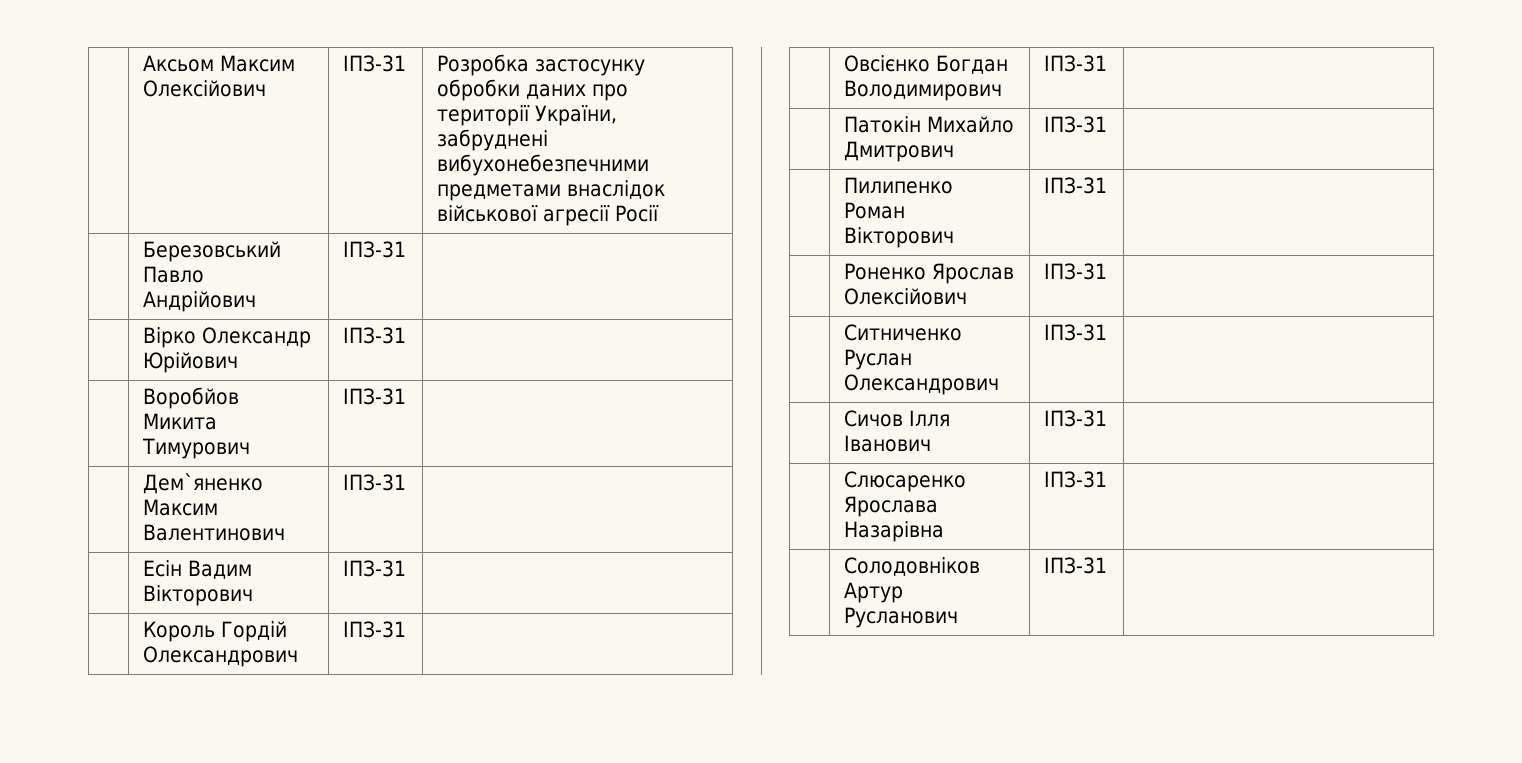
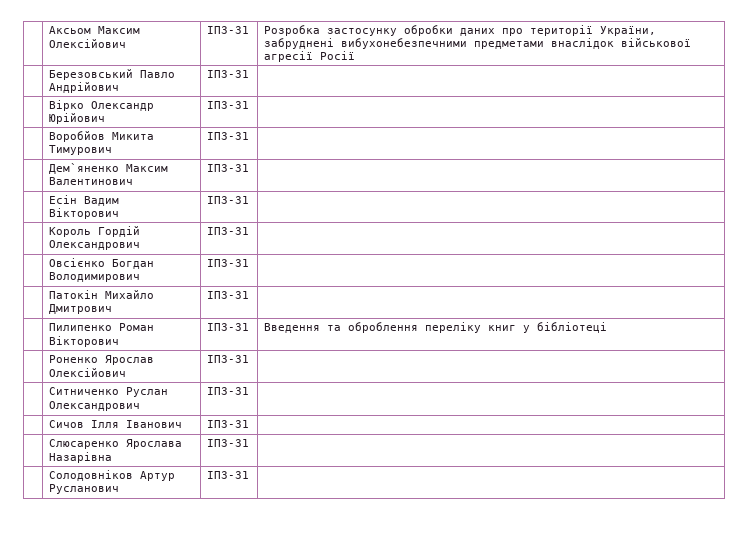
- | Пилипенко Роман Вікторович | ІПЗ-31 |
+ | Пилипенко Роман Вікторович | ІПЗ-31 | Введення та оброблення переліку книг у бібліотеці

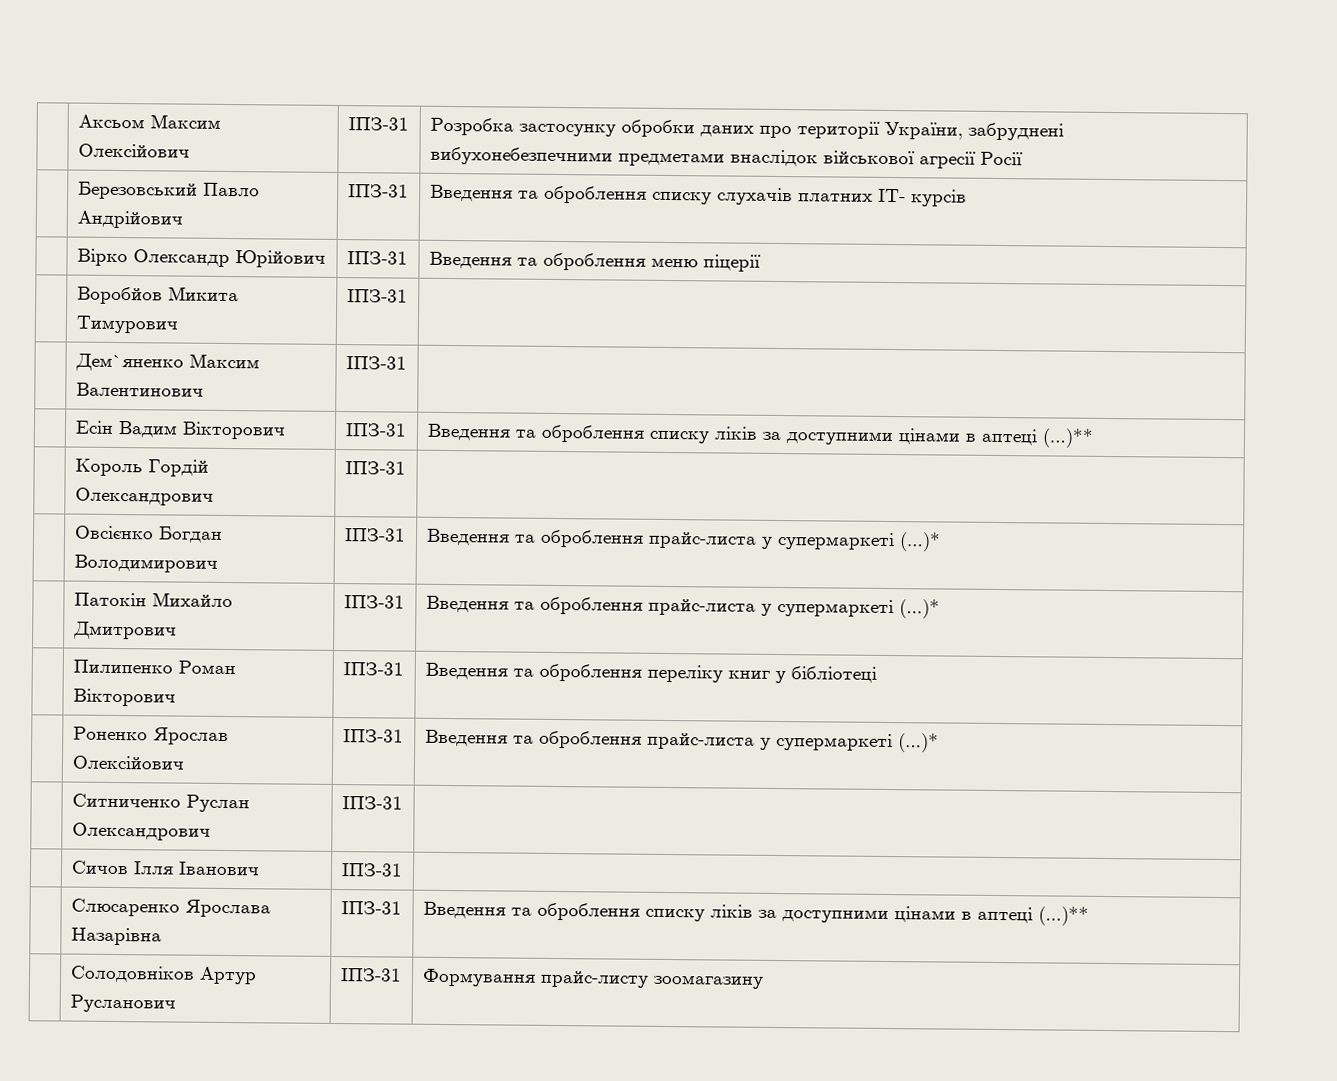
- | Березовський Павло Андрійович | ІПЗ-31 |
+ | Березовський Павло Андрійович | ІПЗ-31 | Введення та оброблення списку слухачів платних ІТ- курсів
- | Вірко Олександр Юрійович | ІПЗ-31 |
+ | Вірко Олександр Юрійович | ІПЗ-31 | Введення та оброблення меню піцерії
- | Есін Вадим Вікторович | ІПЗ-31 |
+ | Есін Вадим Вікторович | ІПЗ-31 | Введення та оброблення списку ліків за доступними цінами в аптеці (…)**
- | Овсієнко Богдан Володимирович | ІПЗ-31 |
- | Патокін Михайло Дмитрович | ІПЗ-31 |
+ | Овсієнко Богдан Володимирович | ІПЗ-31 | Введення та оброблення прайс-листа у супермаркеті (…)*
+ | Патокін Михайло Дмитрович | ІПЗ-31 | Введення та оброблення прайс-листа у супермаркеті (…)*
- | Роненко Ярослав Олексійович | ІПЗ-31 |
+ | Роненко Ярослав Олексійович | ІПЗ-31 | Введення та оброблення прайс-листа у супермаркеті (…)*
- | Слюсаренко Ярослава Назарівна | ІПЗ-31 |
+ | Слюсаренко Ярослава Назарівна | ІПЗ-31 | Введення та оброблення списку ліків за доступними цінами в аптеці (…)**
- | Солодовніков Артур Русланович | ІПЗ-31 |
+ | Солодовніков Артур Русланович | ІПЗ-31 | Формування прайс-листу зоомагазину

